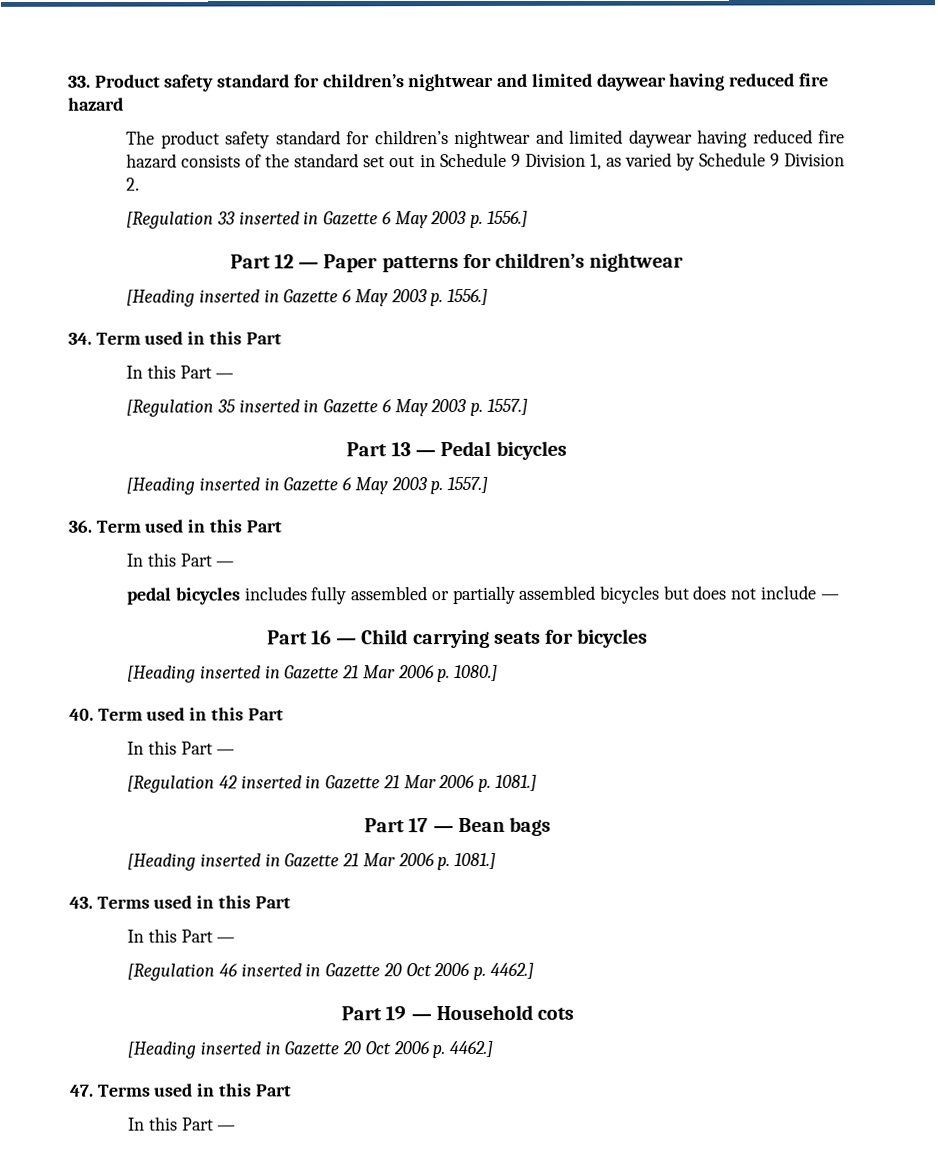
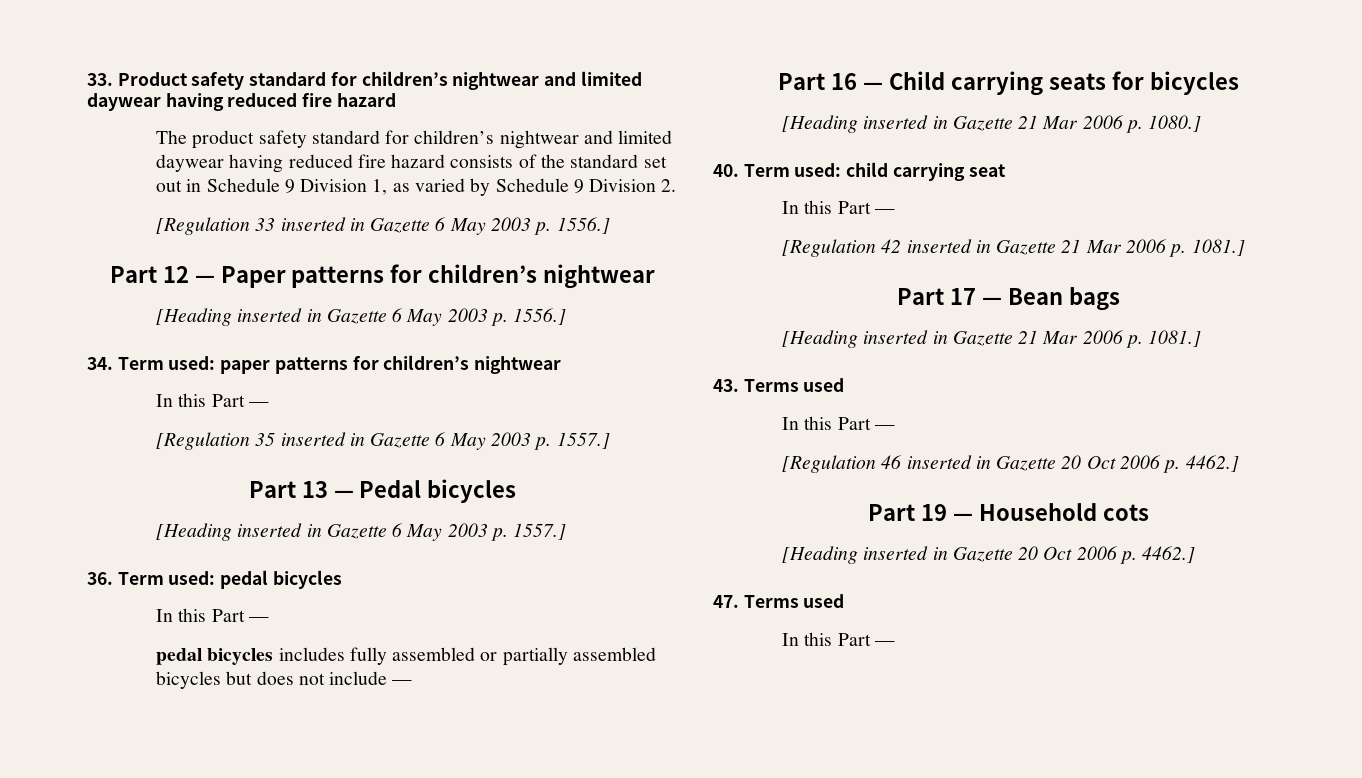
- 34. Term used in this Part
+ 34. Term used: paper patterns for children’s nightwear
- 36. Term used in this Part
+ 36. Term used: pedal bicycles
- 40. Term used in this Part
+ 40. Term used: child carrying seat
- 43. Terms used in this Part
+ 43. Terms used
- 47. Terms used in this Part
+ 47. Terms used

